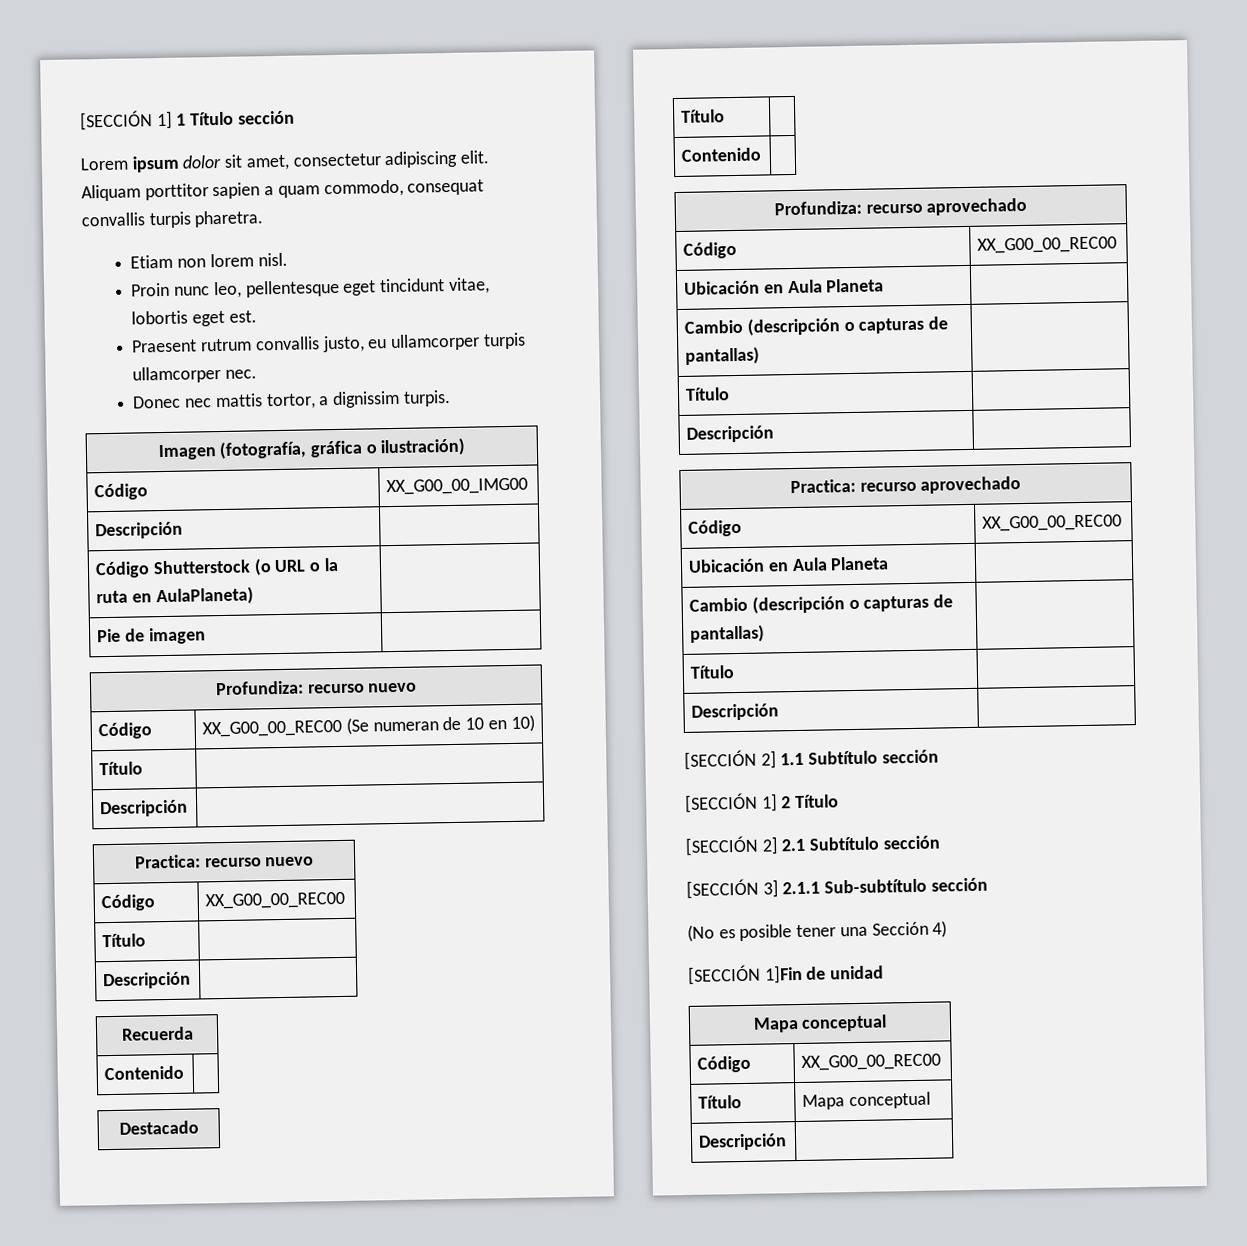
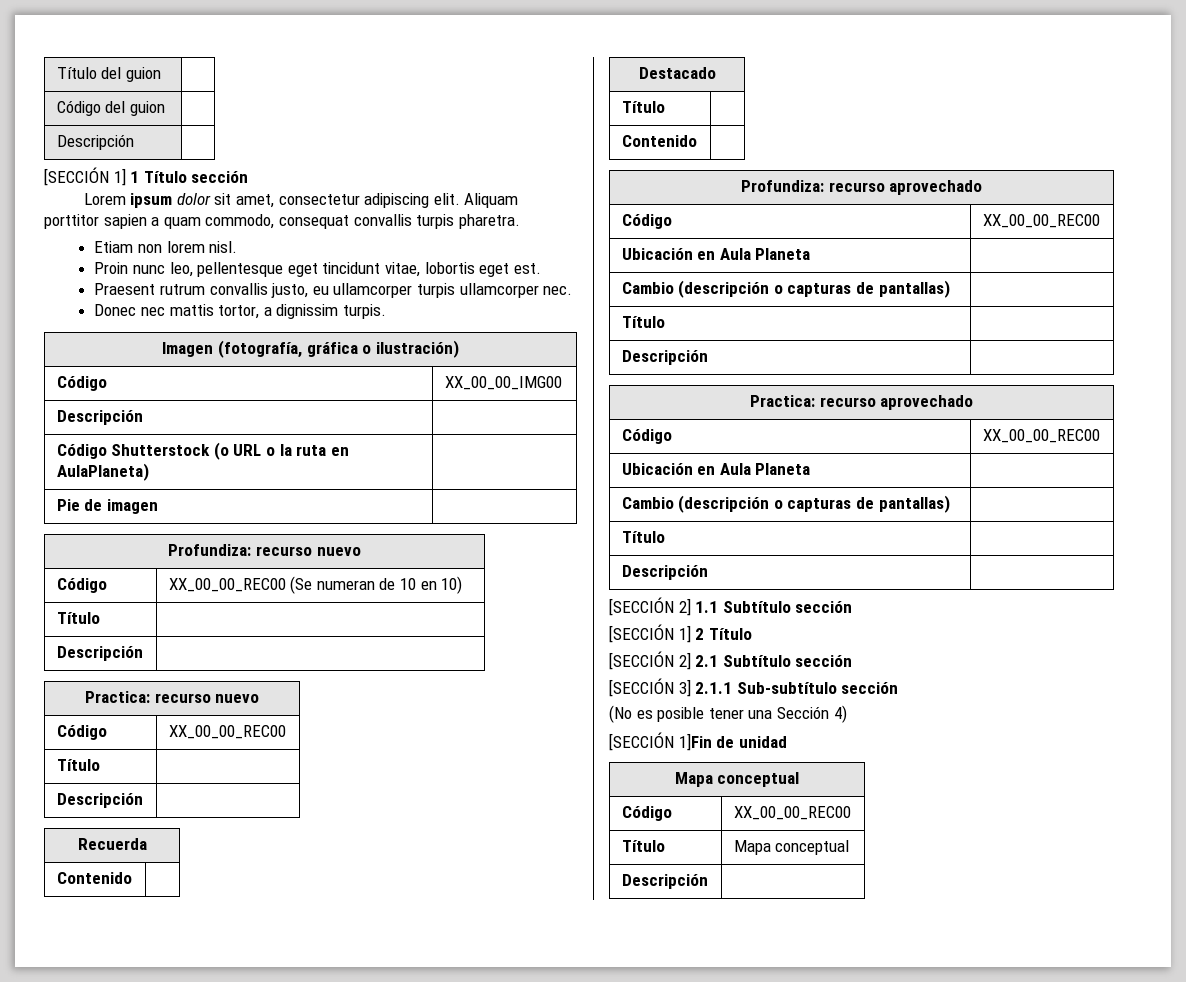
+ Título del guion |
+ Código del guion |
+ Descripción |
- Código | XX_G00_00_IMG00
+ Código | XX_00_00_IMG00
- Código | XX_G00_00_REC00 (Se numeran de 10 en 10)
+ Código | XX_00_00_REC00 (Se numeran de 10 en 10)
  Practica: recurso nuevo
- Código | XX_G00_00_REC00
+ Código | XX_00_00_REC00
  Profundiza: recurso aprovechado
- Código | XX_G00_00_REC00
+ Código | XX_00_00_REC00
  Practica: recurso aprovechado
- Código | XX_G00_00_REC00
+ Código | XX_00_00_REC00
  [SECCIÓN 1]Fin de unidad
  Mapa conceptual
- Código | XX_G00_00_REC00
+ Código | XX_00_00_REC00

